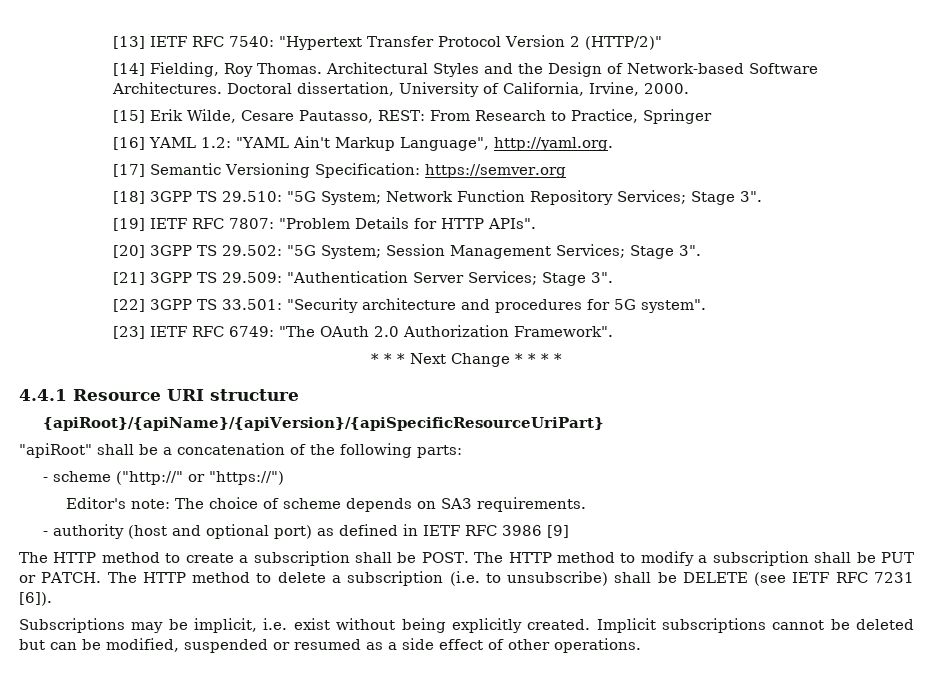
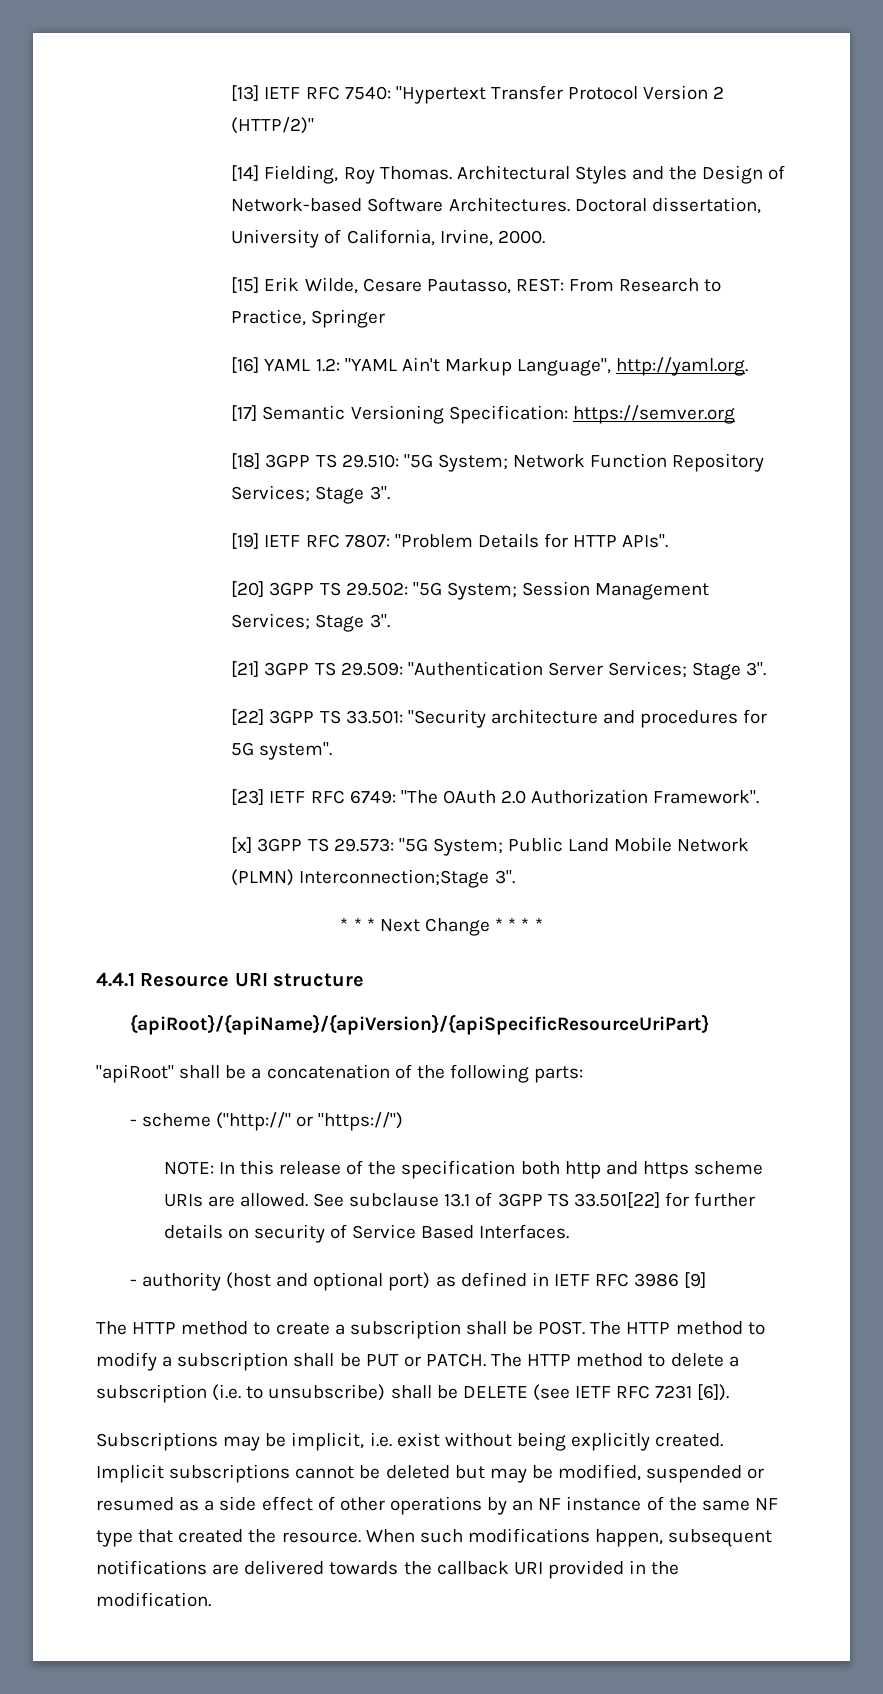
+ [x] 3GPP TS 29.573: "5G System; Public Land Mobile Network (PLMN) Interconnection;Stage 3".
- Editor's note: The choice of scheme depends on SA3 requirements.
+ NOTE: In this release of the specification both http and https scheme URIs are allowed. See subclause 13.1 of 3GPP TS 33.501[22] for further details on security of Service Based Interfaces.
- Implicit subscriptions cannot be deleted but can be modified, suspended or resumed as a side effect of other operations.
+ Implicit subscriptions cannot be deleted but may be modified, suspended or resumed as a side effect of other operations by an NF instance of the same NF type that created the resource. When such modifications happen, subsequent notifications are delivered towards the callback URI provided in the modification.

